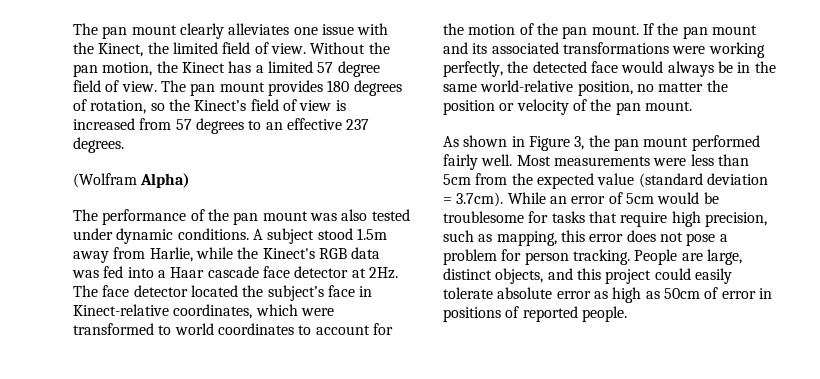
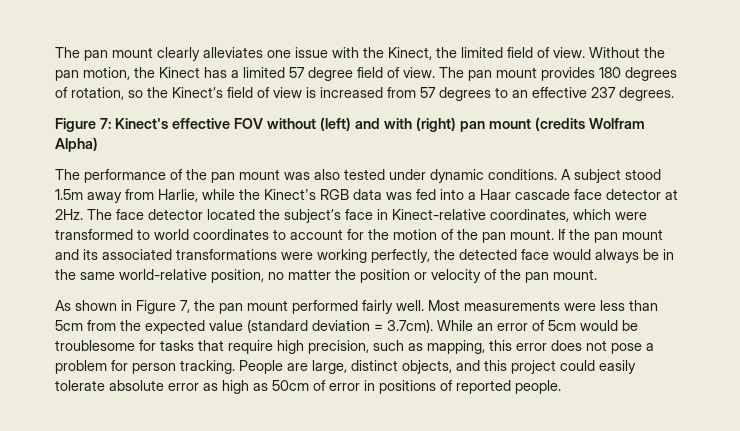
- (Wolfram Alpha)
+ Figure 7: Kinect's effective FOV without (left) and with (right) pan mount (credits Wolfram Alpha)
- As shown in Figure 3, the pan mount performed fairly well.
+ As shown in Figure 7, the pan mount performed fairly well.

